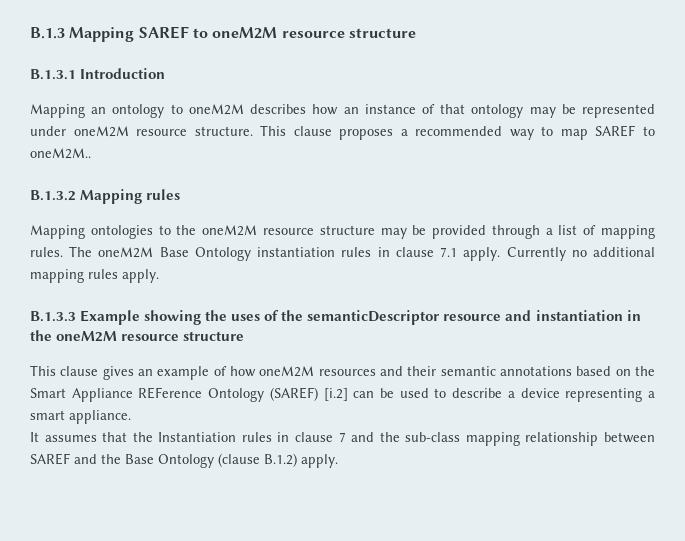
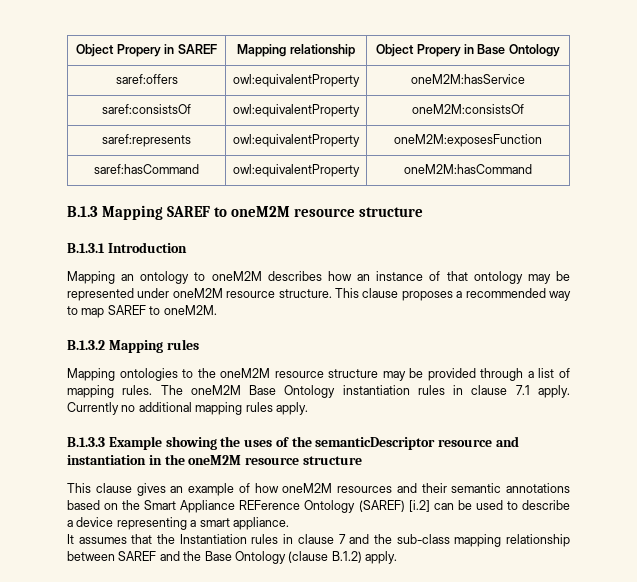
+ Object Propery in SAREF | Mapping relationship | Object Propery in Base Ontology
+ saref:offers | owl:equivalentProperty | oneM2M:hasService
+ saref:consistsOf | owl:equivalentProperty | oneM2M:consistsOf
+ saref:represents | owl:equivalentProperty | oneM2M:exposesFunction
+ saref:hasCommand | owl:equivalentProperty | oneM2M:hasCommand
- This clause proposes a recommended way to map SAREF to oneM2M..
+ This clause proposes a recommended way to map SAREF to oneM2M.

